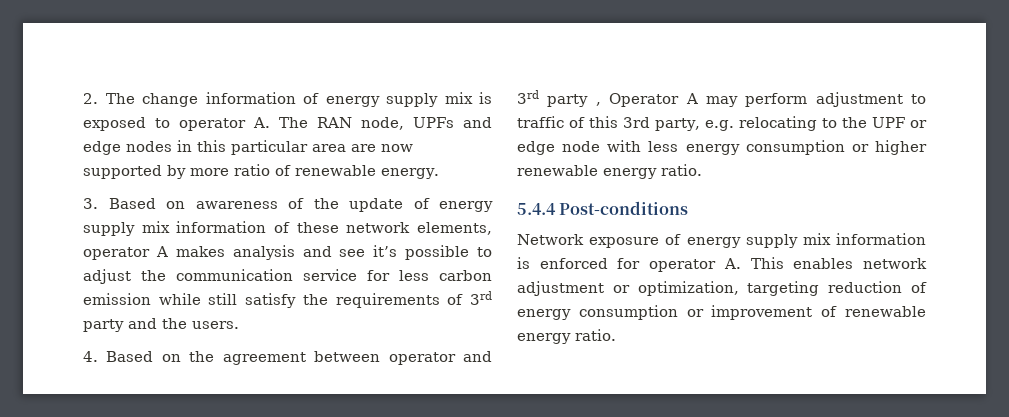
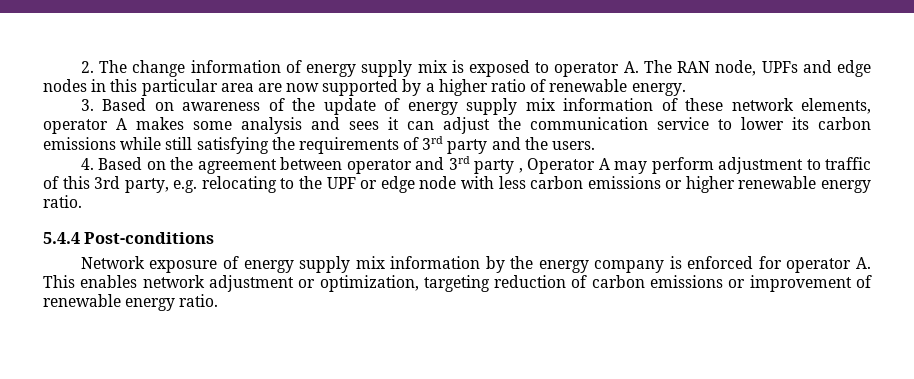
- 2. The change information of energy supply mix is exposed to operator A. The RAN node, UPFs and edge nodes in this particular area are now supported by more ratio of renewable energy.
+ 2. The change information of energy supply mix is exposed to operator A. The RAN node, UPFs and edge nodes in this particular area are now supported by a higher ratio of renewable energy.
- 3. Based on awareness of the update of energy supply mix information of these network elements, operator A makes analysis and see it’s possible to adjust the communication service for less carbon emission while still satisfy the requirements of 3rd party and the users.
+ 3. Based on awareness of the update of energy supply mix information of these network elements, operator A makes some analysis and sees it can adjust the communication service to lower its carbon emissions while still satisfying the requirements of 3rd party and the users.
- 4. Based on the agreement between operator and 3rd party , Operator A may perform adjustment to traffic of this 3rd party, e.g. relocating to the UPF or edge node with less energy consumption or higher renewable energy ratio.
+ 4. Based on the agreement between operator and 3rd party , Operator A may perform adjustment to traffic of this 3rd party, e.g. relocating to the UPF or edge node with less carbon emissions or higher renewable energy ratio.
- Network exposure of energy supply mix information is enforced for operator A. This enables network adjustment or optimization, targeting reduction of energy consumption or improvement of renewable energy ratio.
+ Network exposure of energy supply mix information by the energy company is enforced for operator A. This enables network adjustment or optimization, targeting reduction of carbon emissions or improvement of renewable energy ratio.

